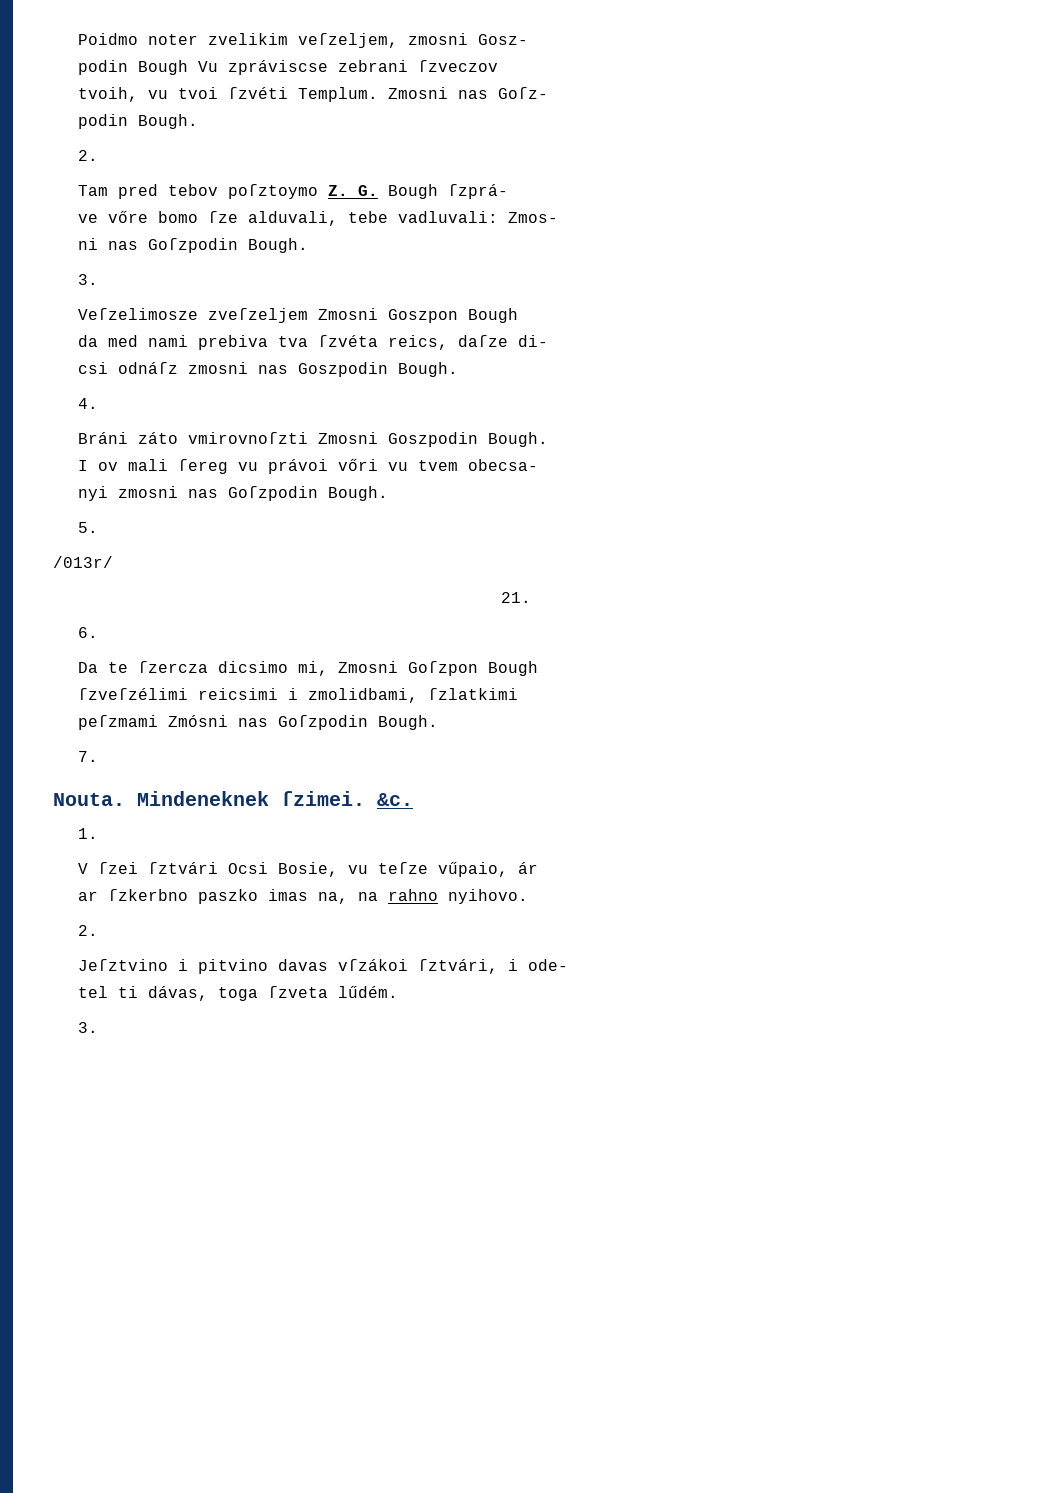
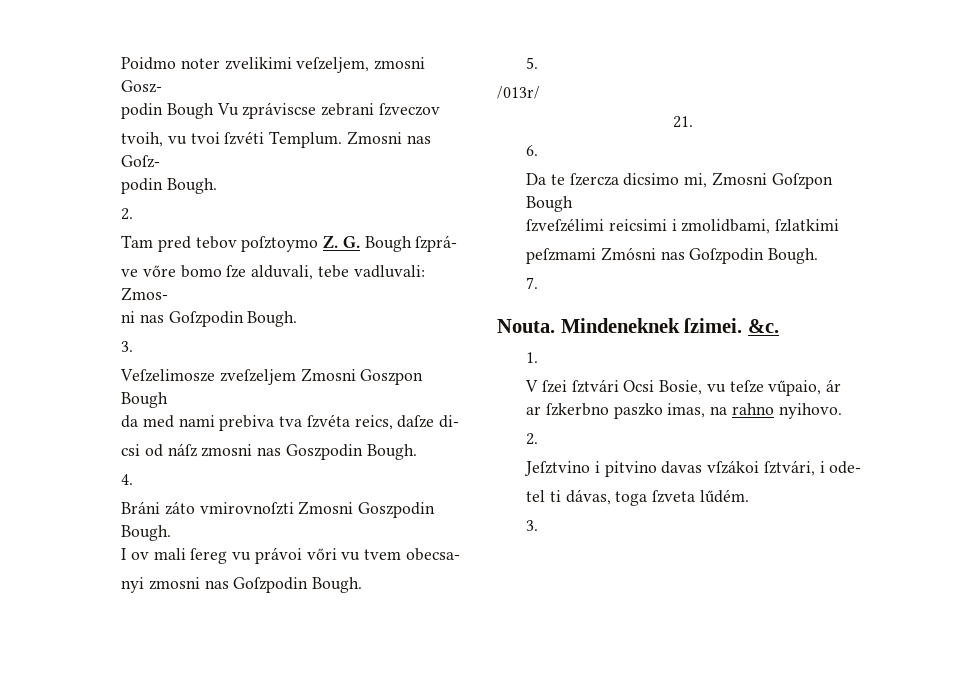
- Poidmo noter zvelikim veſzeljem, zmosni Gosz-
+ Poidmo noter zvelikimi veſzeljem, zmosni Gosz-
- csi odnáſz zmosni nas Goszpodin Bough.
+ csi od náſz zmosni nas Goszpodin Bough.
- ar ſzkerbno paszko imas na, na rahno nyihovo.
+ ar ſzkerbno paszko imas, na rahno nyihovo.

